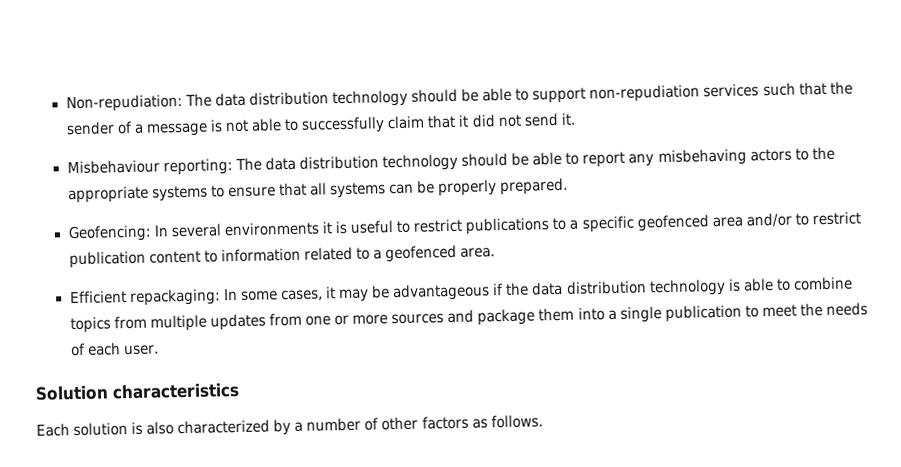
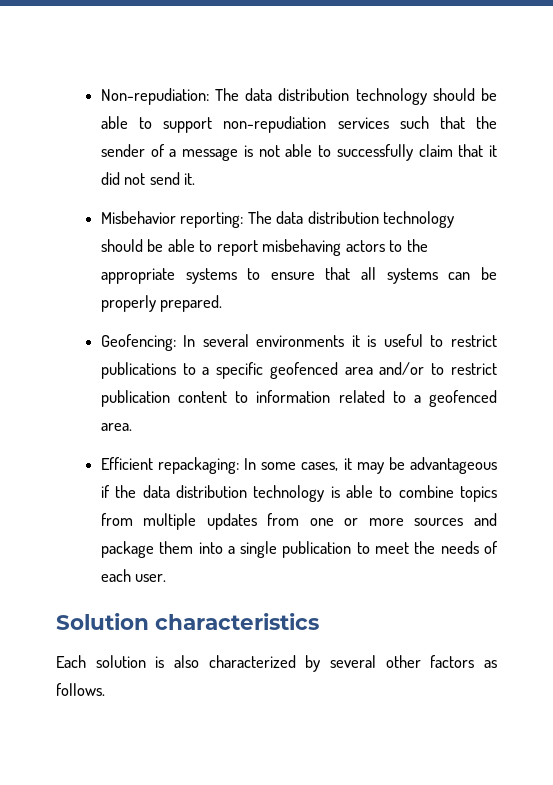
- Misbehaviour reporting: The data distribution technology should be able to report any misbehaving actors to the appropriate systems to ensure that all systems can be properly prepared.
+ Misbehavior reporting: The data distribution technology should be able to report misbehaving actors to the appropriate systems to ensure that all systems can be properly prepared.
- Each solution is also characterized by a number of other factors as follows.
+ Each solution is also characterized by several other factors as follows.

